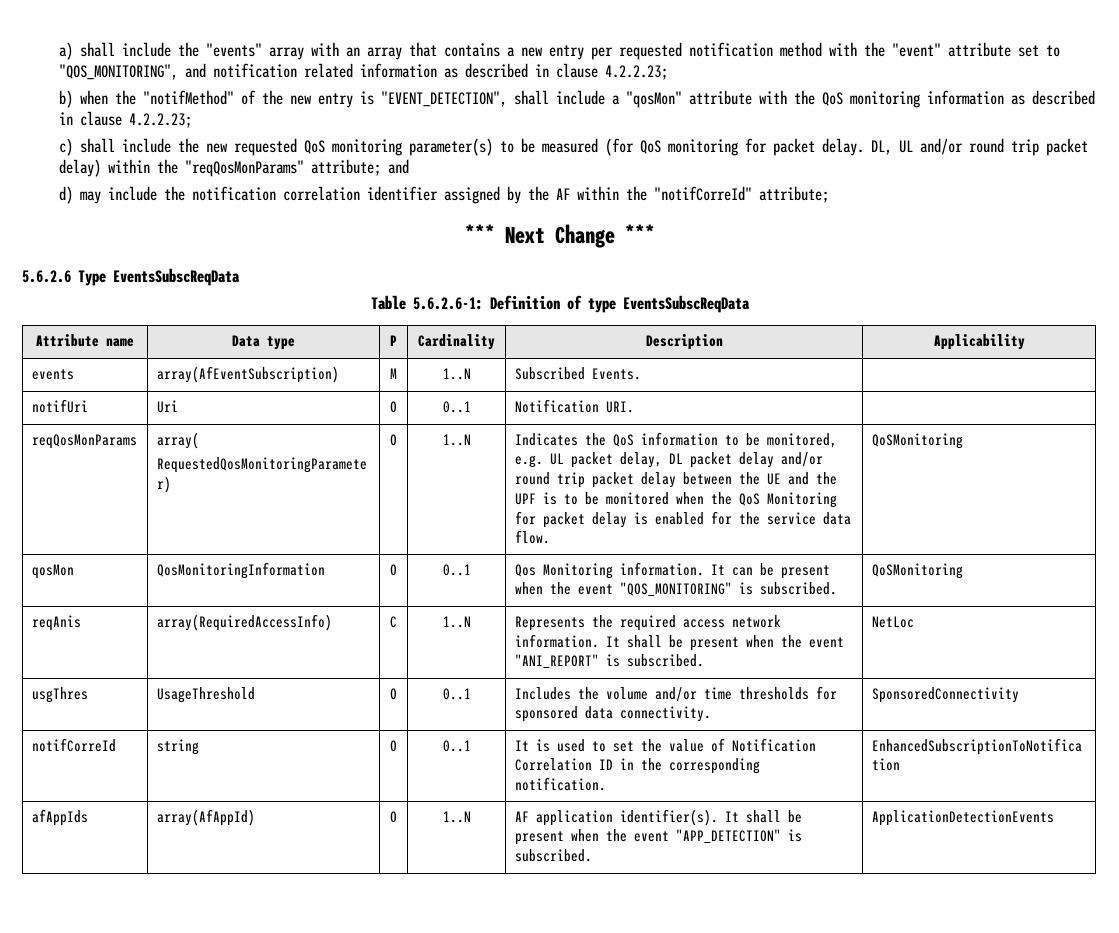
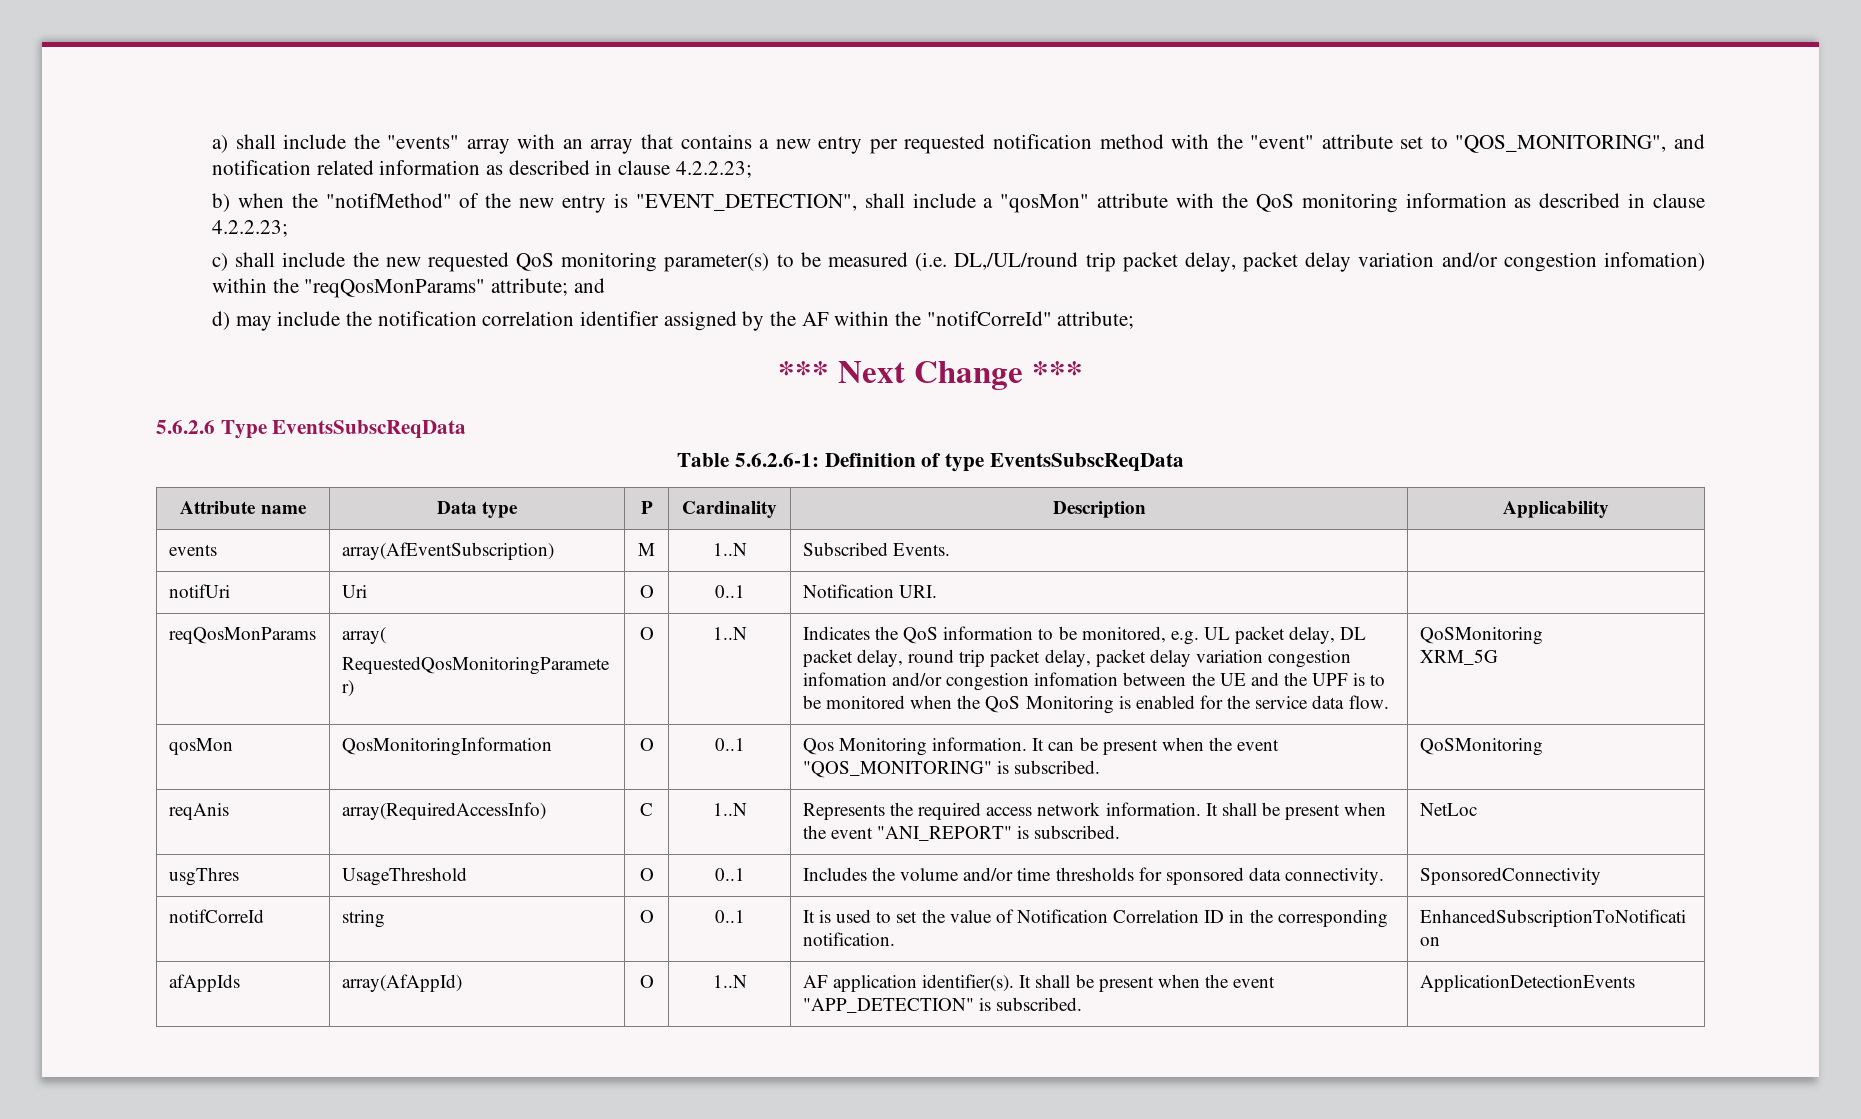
- c) shall include the new requested QoS monitoring parameter(s) to be measured (for QoS monitoring for packet delay. DL, UL and/or round trip packet delay) within the "reqQosMonParams" attribute; and
+ c) shall include the new requested QoS monitoring parameter(s) to be measured (i.e. DL,/UL/round trip packet delay, packet delay variation and/or congestion infomation) within the "reqQosMonParams" attribute; and
- Indicates the QoS information to be monitored, e.g. UL packet delay, DL packet delay and/or round trip packet delay between the UE and the UPF is to be monitored when the QoS Monitoring for packet delay is enabled for the service data flow.
+ Indicates the QoS information to be monitored, e.g. UL packet delay, DL packet delay, round trip packet delay, packet delay variation congestion infomation and/or congestion infomation between the UE and the UPF is to be monitored when the QoS Monitoring is enabled for the service data flow.
+ XRM_5G

